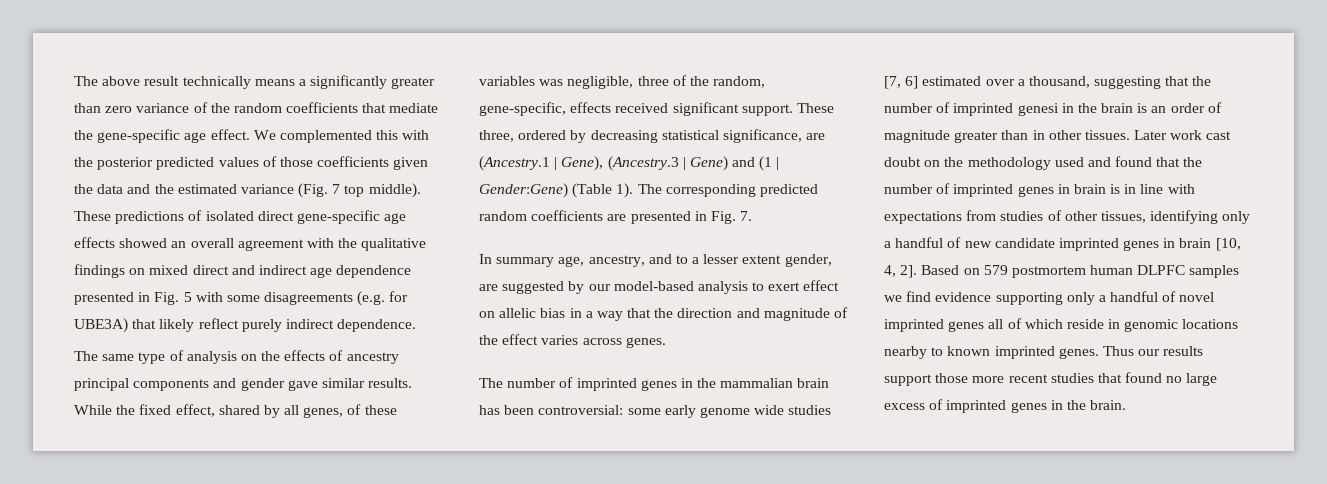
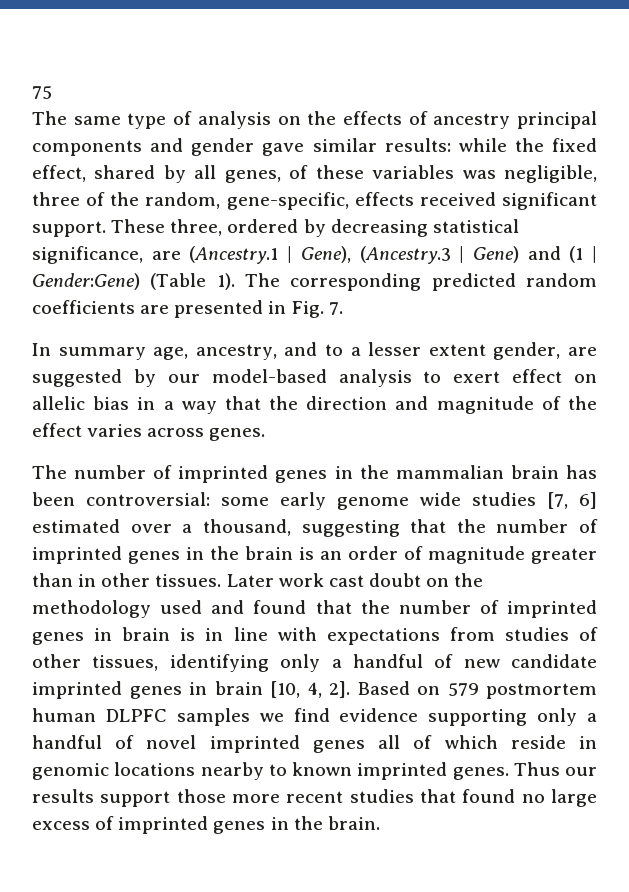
- The above result technically means a significantly greater than zero variance of the random coefficients that mediate the gene-specific age effect. We complemented this with the posterior predicted values of those coefficients given the data and the estimated variance (Fig. 7 top middle). These predictions of isolated direct gene-specific age effects showed an overall agreement with the qualitative findings on mixed direct and indirect age dependence presented in Fig. 5 with some disagreements (e.g. for UBE3A) that likely reflect purely indirect dependence.
+ 75
- The same type of analysis on the effects of ancestry principal components and gender gave similar results. While the fixed effect, shared by all genes, of these variables was negligible, three of the random, gene-specific, effects received significant support.
+ The same type of analysis on the effects of ancestry principal components and gender gave similar results: while the fixed effect, shared by all genes, of these variables was negligible, three of the random, gene-specific, effects received significant support.
- The number of imprinted genes in the mammalian brain has been controversial: some early genome wide studies [7, 6] estimated over a thousand, suggesting that the number of imprinted genesi in the brain is an order of magnitude greater than in other tissues.
+ The number of imprinted genes in the mammalian brain has been controversial: some early genome wide studies [7, 6] estimated over a thousand, suggesting that the number of imprinted genes in the brain is an order of magnitude greater than in other tissues.

